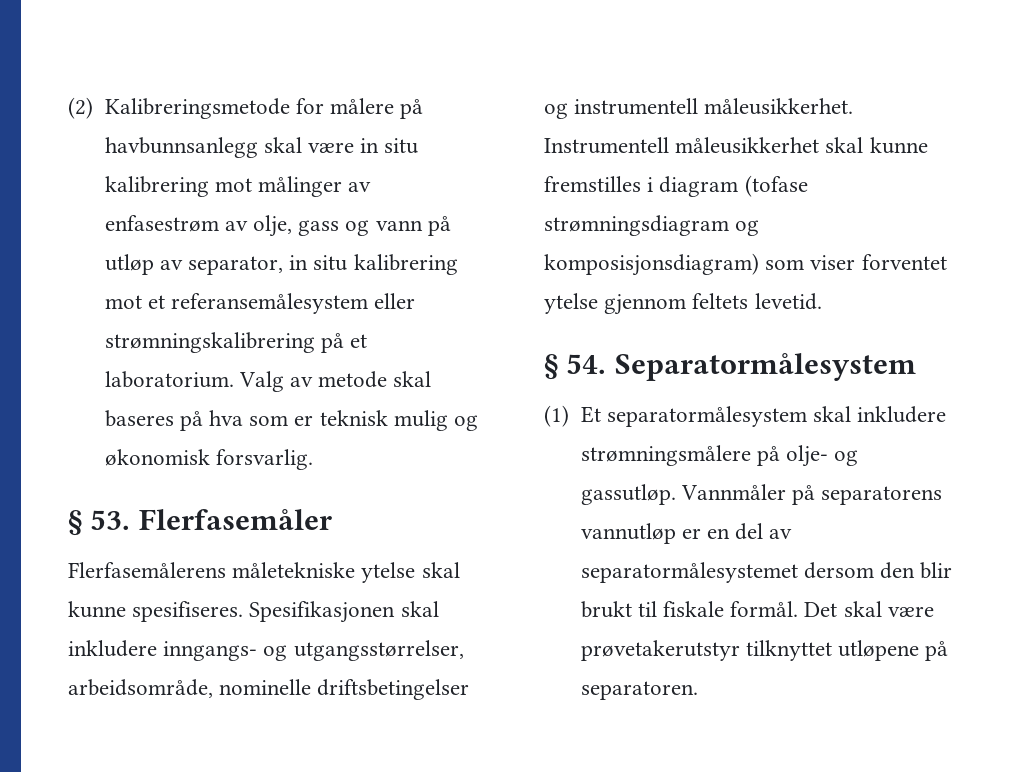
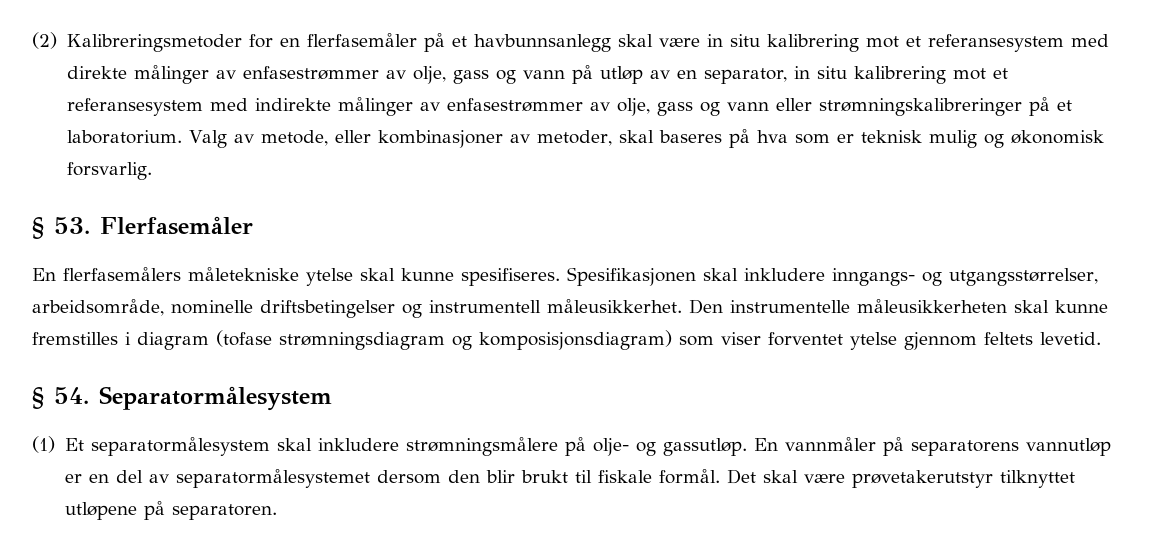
- (2) Kalibreringsmetode for målere på havbunnsanlegg skal være in situ kalibrering mot målinger av enfasestrøm av olje, gass og vann på utløp av separator, in situ kalibrering mot et referansemålesystem eller strømningskalibrering på et laboratorium.
+ (2) Kalibreringsmetoder for en flerfasemåler på et havbunnsanlegg skal være in situ kalibrering mot et referansesystem med direkte målinger av enfasestrømmer av olje, gass og vann på utløp av en separator, in situ kalibrering mot et referansesystem med indirekte målinger av enfasestrømmer av olje, gass og vann eller strømningskalibreringer på et laboratorium.
- Valg av metode skal baseres på hva som er teknisk mulig og økonomisk forsvarlig.
+ Valg av metode, eller kombinasjoner av metoder, skal baseres på hva som er teknisk mulig og økonomisk forsvarlig.
- Flerfasemålerens måletekniske ytelse skal kunne spesifiseres.
+ En flerfasemålers måletekniske ytelse skal kunne spesifiseres.
- Instrumentell måleusikkerhet skal kunne fremstilles i diagram (tofase strømningsdiagram og komposisjonsdiagram) som viser forventet ytelse gjennom feltets levetid.
+ Den instrumentelle måleusikkerheten skal kunne fremstilles i diagram (tofase strømningsdiagram og komposisjonsdiagram) som viser forventet ytelse gjennom feltets levetid.
- Vannmåler på separatorens vannutløp er en del av separatormålesystemet dersom den blir brukt til fiskale formål.
+ En vannmåler på separatorens vannutløp er en del av separatormålesystemet dersom den blir brukt til fiskale formål.

